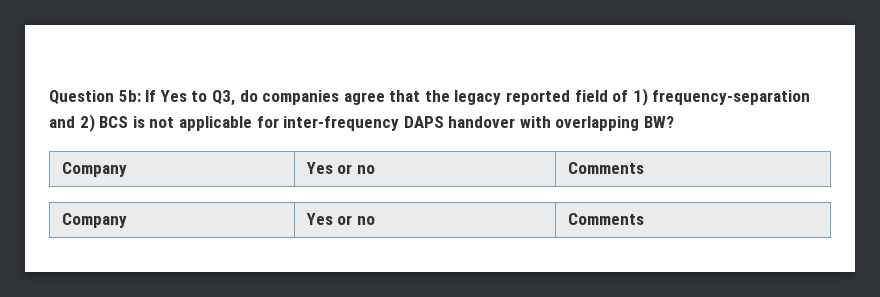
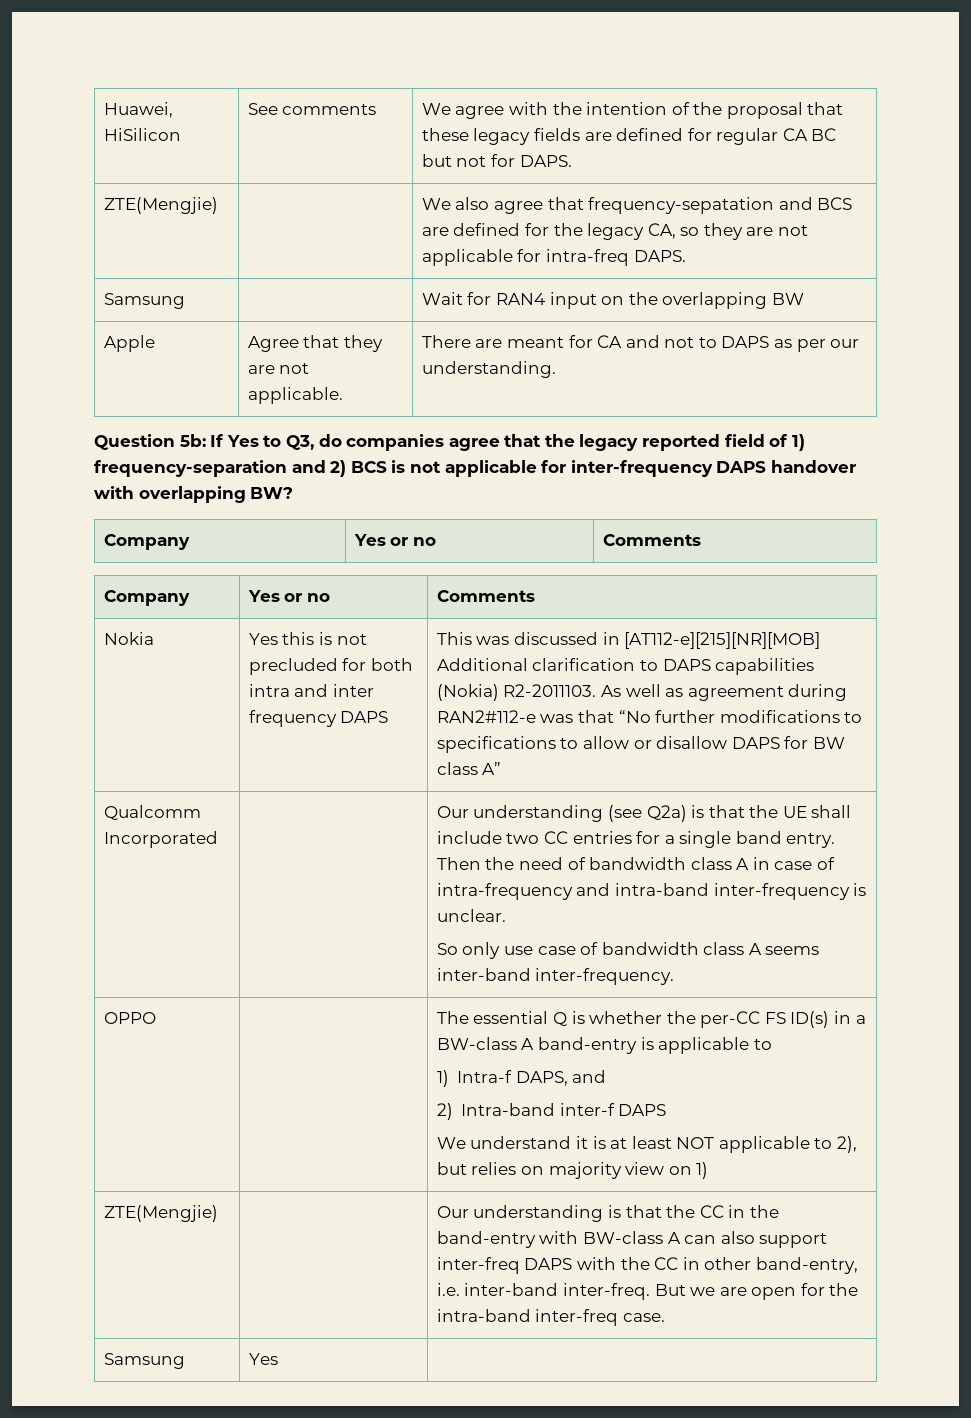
+ Huawei, HiSilicon | See comments | We agree with the intention of the proposal that these legacy fields are defined for regular CA BC but not for DAPS.
+ ZTE(Mengjie) | | We also agree that frequency-sepatation and BCS are defined for the legacy CA, so they are not applicable for intra-freq DAPS.
+ Samsung | | Wait for RAN4 input on the overlapping BW
+ Apple | Agree that they are not applicable. | There are meant for CA and not to DAPS as per our understanding.
+ Nokia | Yes this is not precluded for both intra and inter frequency DAPS | This was discussed in [AT112-e][215][NR][MOB] Additional clarification to DAPS capabilities (Nokia) R2-2011103. As well as agreement during RAN2#112-e was that “No further modifications to specifications to allow or disallow DAPS for BW class A”
+ Qualcomm Incorporated | | Our understanding (see Q2a) is that the UE shall include two CC entries for a single band entry. Then the need of bandwidth class A in case of intra-frequency and intra-band inter-frequency is unclear.
+ So only use case of bandwidth class A seems inter-band inter-frequency.
+ OPPO | | The essential Q is whether the per-CC FS ID(s) in a BW-class A band-entry is applicable to
+ 1) Intra-f DAPS, and
+ 2) Intra-band inter-f DAPS
+ We understand it is at least NOT applicable to 2), but relies on majority view on 1)
+ ZTE(Mengjie) | | Our understanding is that the CC in the band-entry with BW-class A can also support inter-freq DAPS with the CC in other band-entry, i.e. inter-band inter-freq. But we are open for the intra-band inter-freq case.
+ Samsung | Yes |

